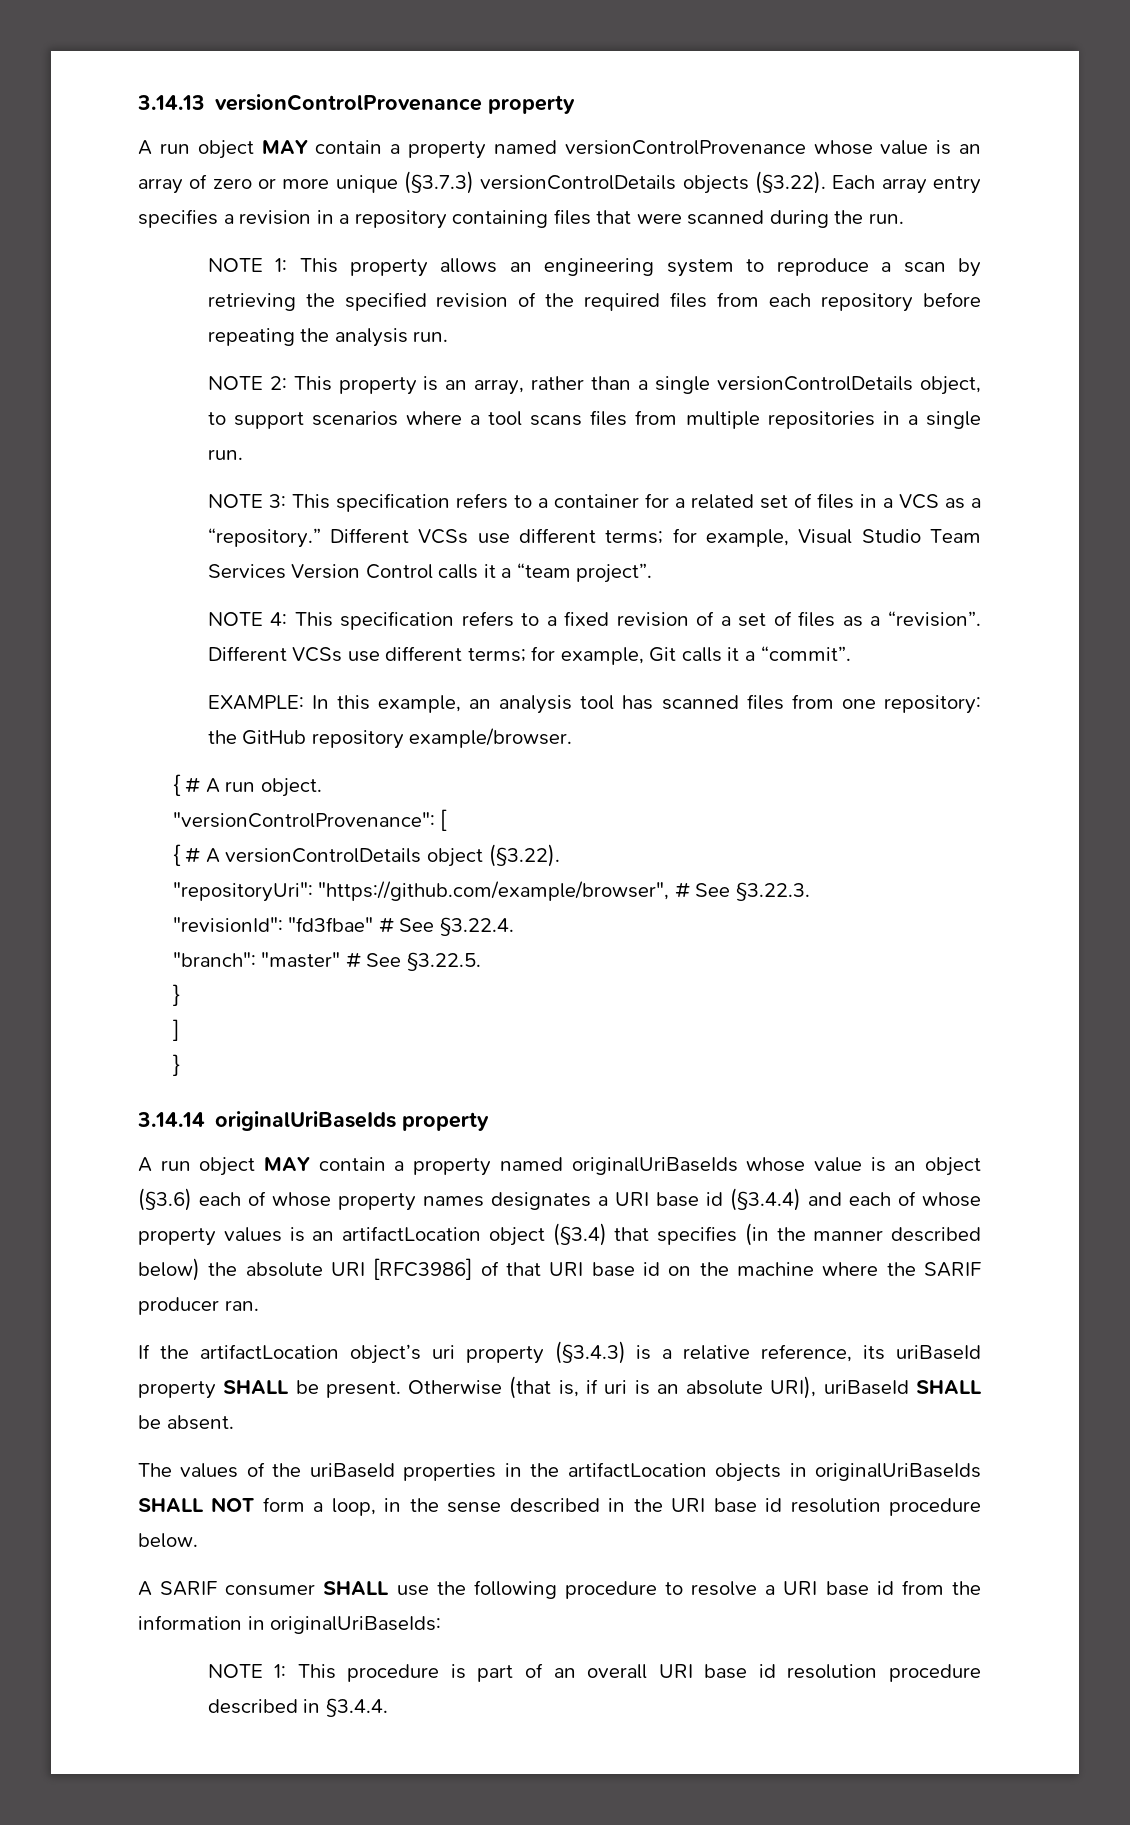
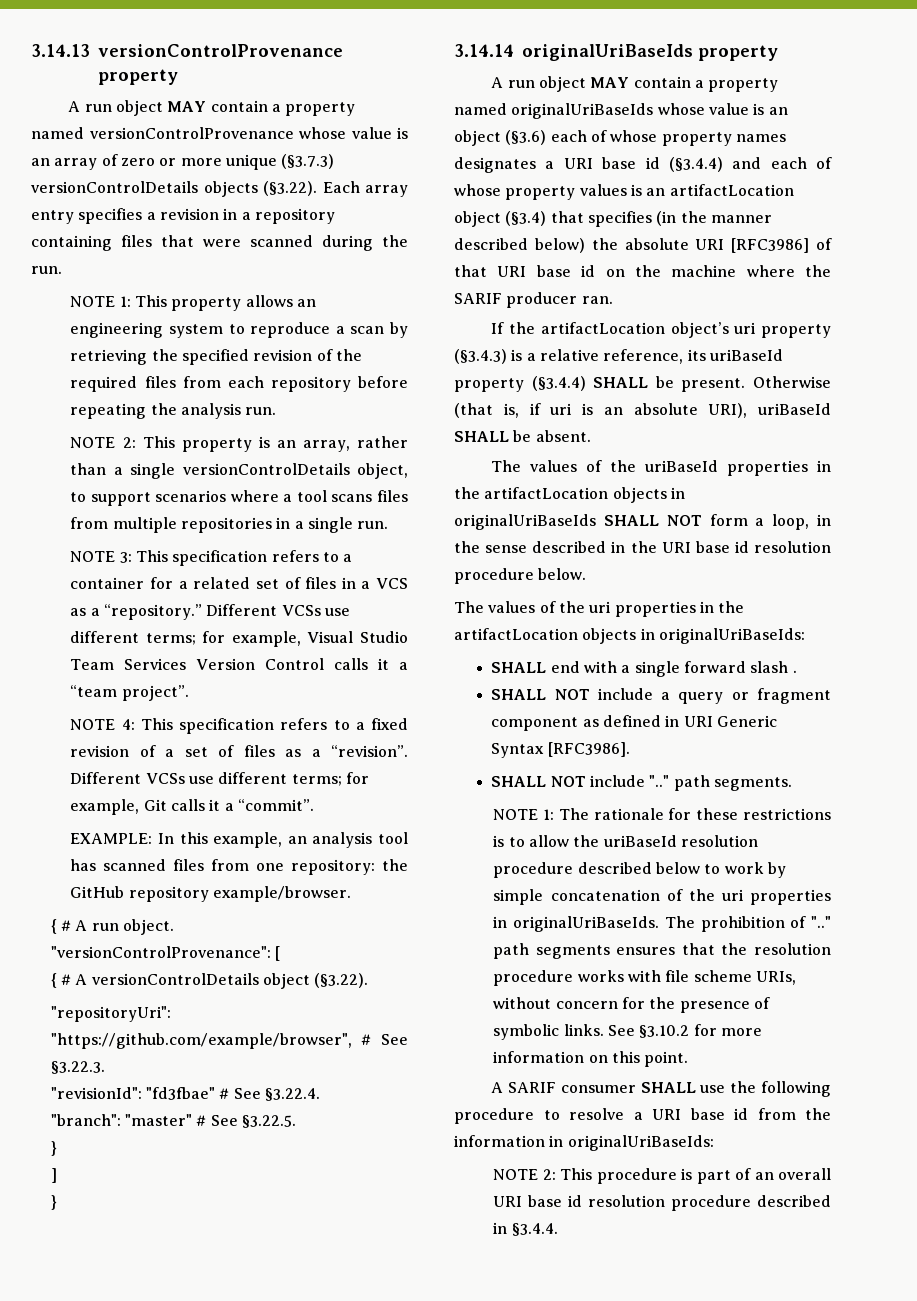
- If the artifactLocation object’s uri property (§3.4.3) is a relative reference, its uriBaseId property SHALL be present.
+ If the artifactLocation object’s uri property (§3.4.3) is a relative reference, its uriBaseId property (§3.4.4) SHALL be present.
+ The values of the uri properties in the artifactLocation objects in originalUriBaseIds:
+ SHALL end with a single forward slash .
+ SHALL NOT include a query or fragment component as defined in URI Generic Syntax [RFC3986].
+ SHALL NOT include ".." path segments.
+ NOTE 1: The rationale for these restrictions is to allow the uriBaseId resolution procedure described below to work by simple concatenation of the uri properties in originalUriBaseIds. The prohibition of ".." path segments ensures that the resolution procedure works with file scheme URIs, without concern for the presence of symbolic links. See §3.10.2 for more information on this point.
- NOTE 1: This procedure is part of an overall URI base id resolution procedure described in §3.4.4.
+ NOTE 2: This procedure is part of an overall URI base id resolution procedure described in §3.4.4.

